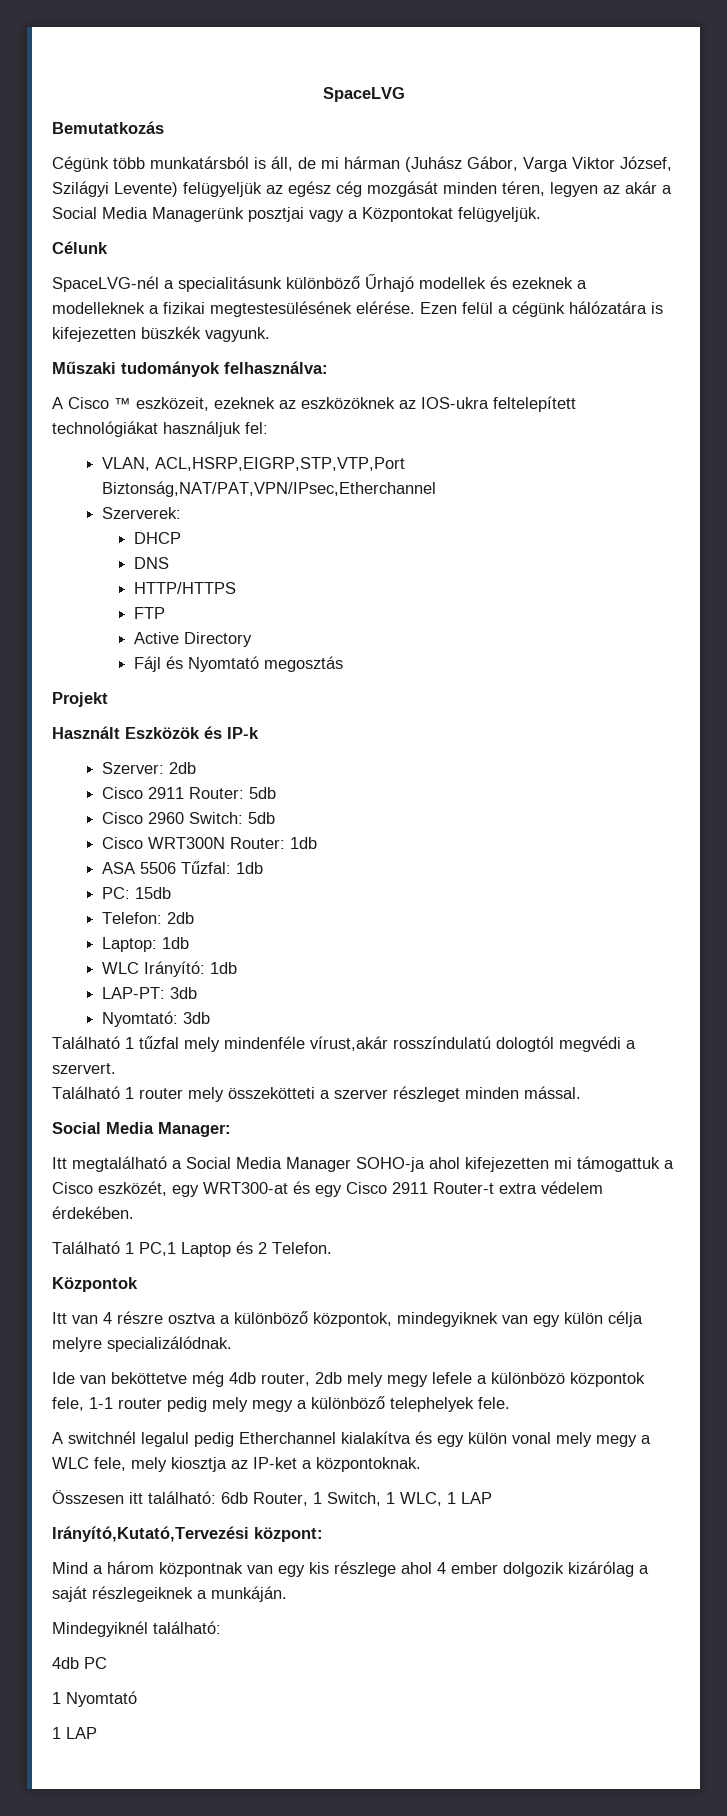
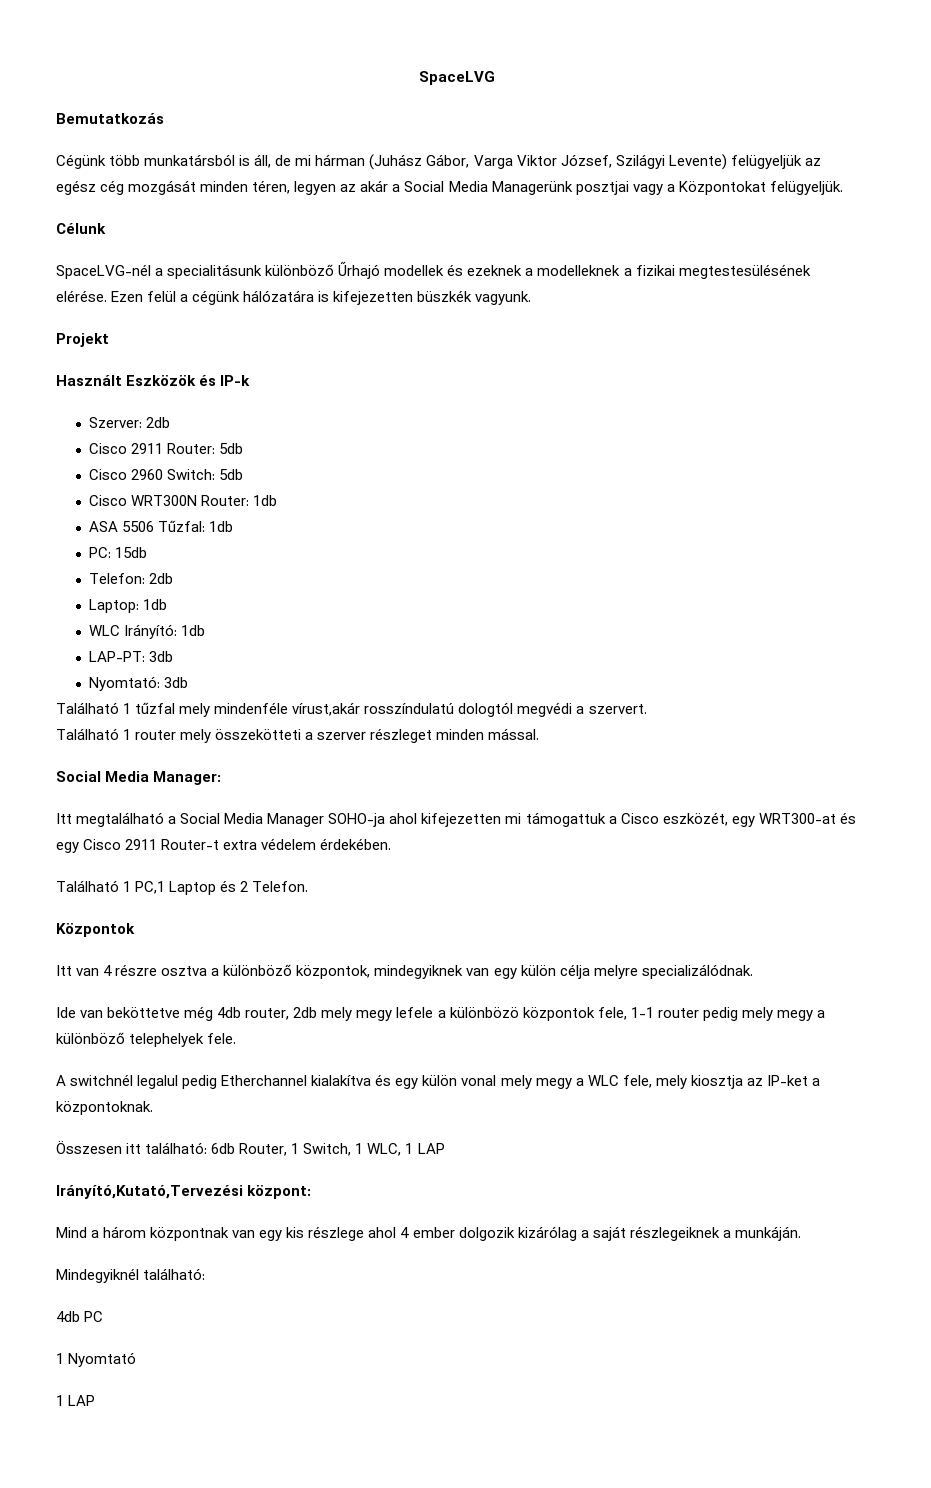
- Műszaki tudományok felhasználva:
- A Cisco ™ eszközeit, ezeknek az eszközöknek az IOS-ukra feltelepített technológiákat használjuk fel:
- VLAN, ACL,HSRP,EIGRP,STP,VTP,Port Biztonság,NAT/PAT,VPN/IPsec,Etherchannel
- Szerverek:
- DHCP
- DNS
- HTTP/HTTPS
- FTP
- Active Directory
- Fájl és Nyomtató megosztás

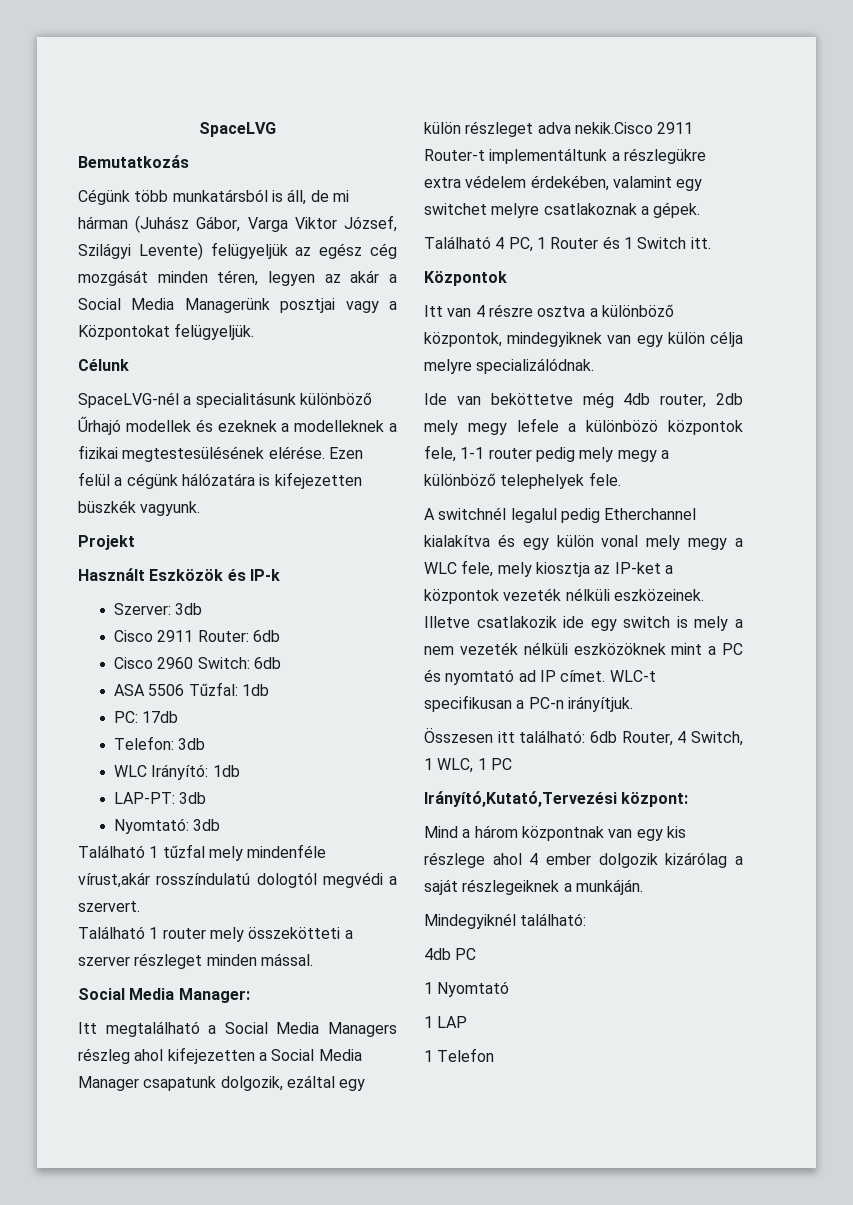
- Szerver: 2db
+ Szerver: 3db
- Cisco 2911 Router: 5db
+ Cisco 2911 Router: 6db
- Cisco 2960 Switch: 5db
- Cisco WRT300N Router: 1db
+ Cisco 2960 Switch: 6db
- PC: 15db
+ PC: 17db
- Telefon: 2db
- Laptop: 1db
+ Telefon: 3db
- Itt megtalálható a Social Media Manager SOHO-ja ahol kifejezetten mi támogattuk a Cisco eszközét, egy WRT300-at és egy Cisco 2911 Router-t extra védelem érdekében.
- Található 1 PC,1 Laptop és 2 Telefon.
+ Itt megtalálható a Social Media Managers részleg ahol kifejezetten a Social Media Manager csapatunk dolgozik, ezáltal egy külön részleget adva nekik.Cisco 2911 Router-t implementáltunk a részlegükre extra védelem érdekében, valamint egy switchet melyre csatlakoznak a gépek.
+ Található 4 PC, 1 Router és 1 Switch itt.
- A switchnél legalul pedig Etherchannel kialakítva és egy külön vonal mely megy a WLC fele, mely kiosztja az IP-ket a központoknak.
+ A switchnél legalul pedig Etherchannel kialakítva és egy külön vonal mely megy a WLC fele, mely kiosztja az IP-ket a központok vezeték nélküli eszközeinek. Illetve csatlakozik ide egy switch is mely a nem vezeték nélküli eszközöknek mint a PC és nyomtató ad IP címet. WLC-t specifikusan a PC-n irányítjuk.
- Összesen itt található: 6db Router, 1 Switch, 1 WLC, 1 LAP
+ Összesen itt található: 6db Router, 4 Switch, 1 WLC, 1 PC
+ 1 Telefon

